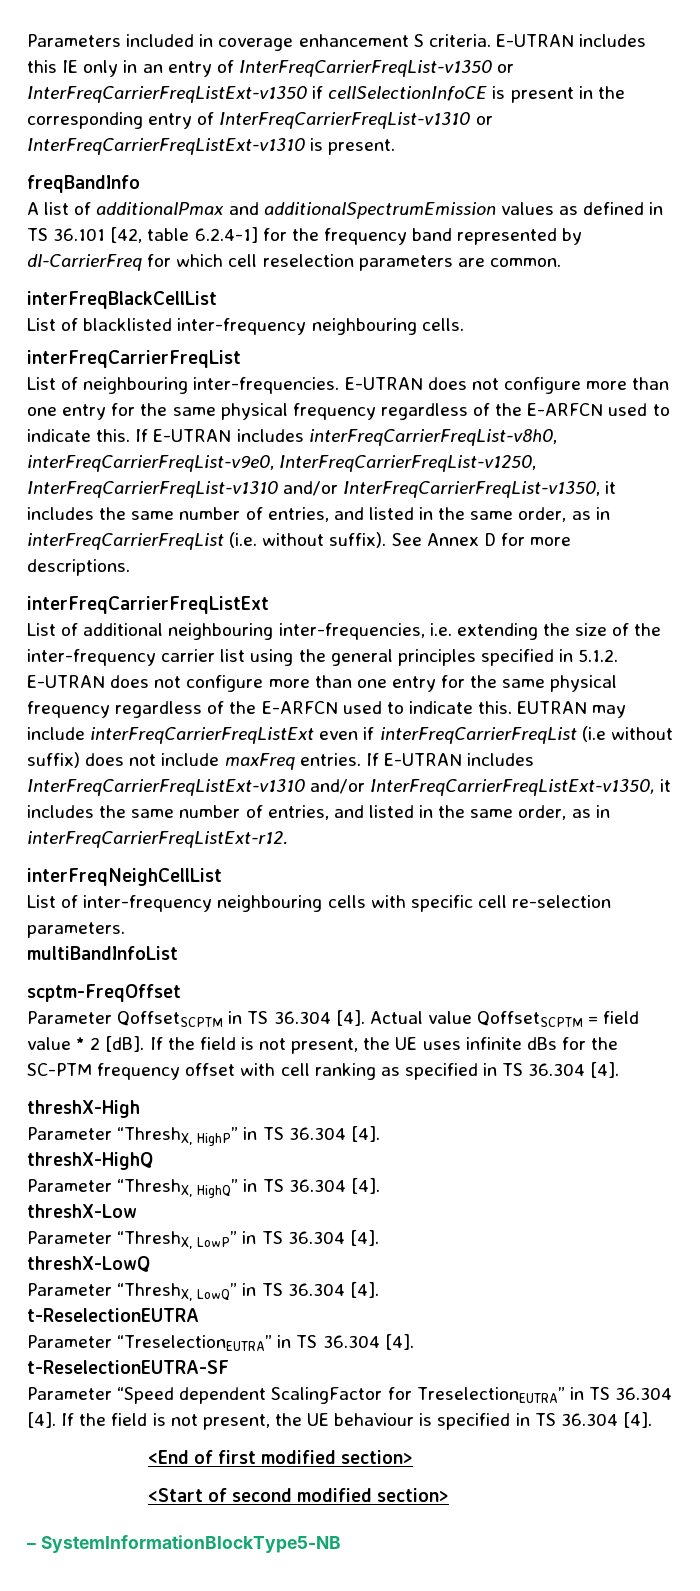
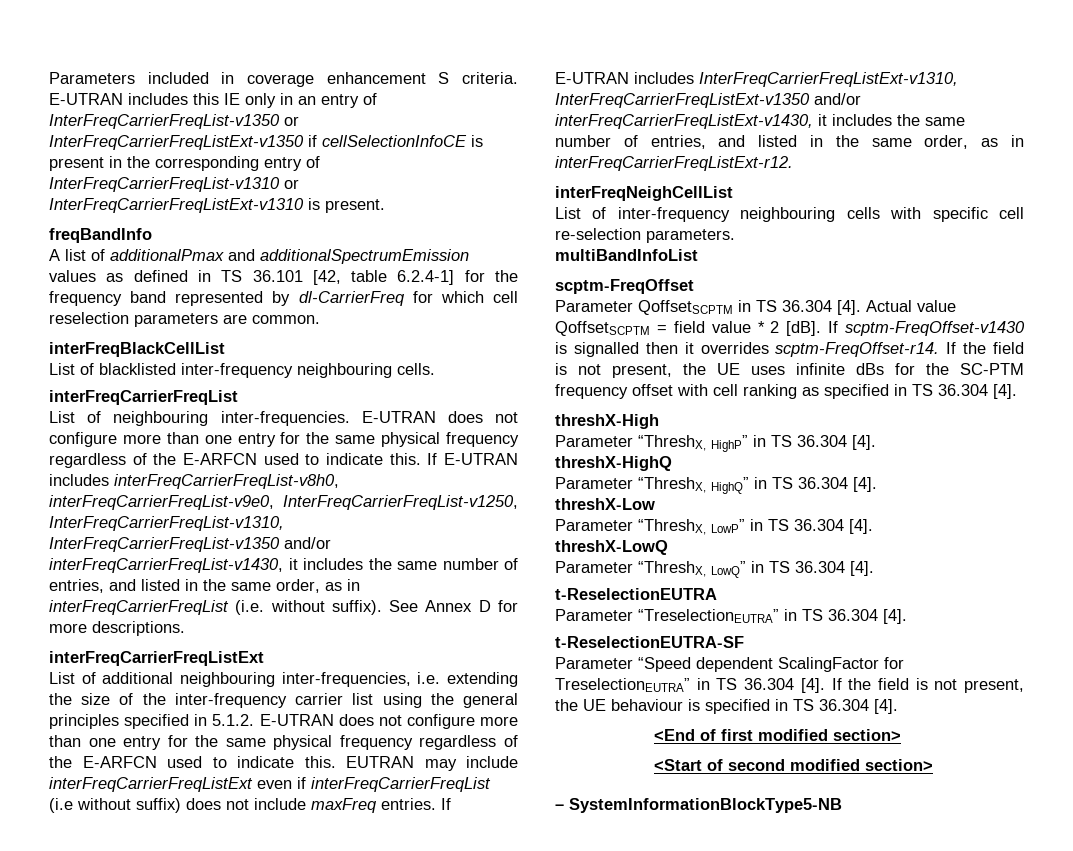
- If E-UTRAN includes interFreqCarrierFreqList-v8h0, interFreqCarrierFreqList-v9e0, InterFreqCarrierFreqList-v1250, InterFreqCarrierFreqList-v1310 and/or InterFreqCarrierFreqList-v1350, it includes the same number of entries, and listed in the same order, as in interFreqCarrierFreqList (i.e. without suffix).
+ If E-UTRAN includes interFreqCarrierFreqList-v8h0, interFreqCarrierFreqList-v9e0, InterFreqCarrierFreqList-v1250, InterFreqCarrierFreqList-v1310, InterFreqCarrierFreqList-v1350 and/or interFreqCarrierFreqList-v1430, it includes the same number of entries, and listed in the same order, as in interFreqCarrierFreqList (i.e. without suffix).
- If E-UTRAN includes InterFreqCarrierFreqListExt-v1310 and/or InterFreqCarrierFreqListExt-v1350, it includes the same number of entries, and listed in the same order, as in interFreqCarrierFreqListExt-r12.
+ If E-UTRAN includes InterFreqCarrierFreqListExt-v1310, InterFreqCarrierFreqListExt-v1350 and/or interFreqCarrierFreqListExt-v1430, it includes the same number of entries, and listed in the same order, as in interFreqCarrierFreqListExt-r12.
- If the field is not present, the UE uses infinite dBs for the SC-PTM frequency offset with cell ranking as specified in TS 36.304 [4].
+ If scptm-FreqOffset-v1430 is signalled then it overrides scptm-FreqOffset-r14. If the field is not present, the UE uses infinite dBs for the SC-PTM frequency offset with cell ranking as specified in TS 36.304 [4].

